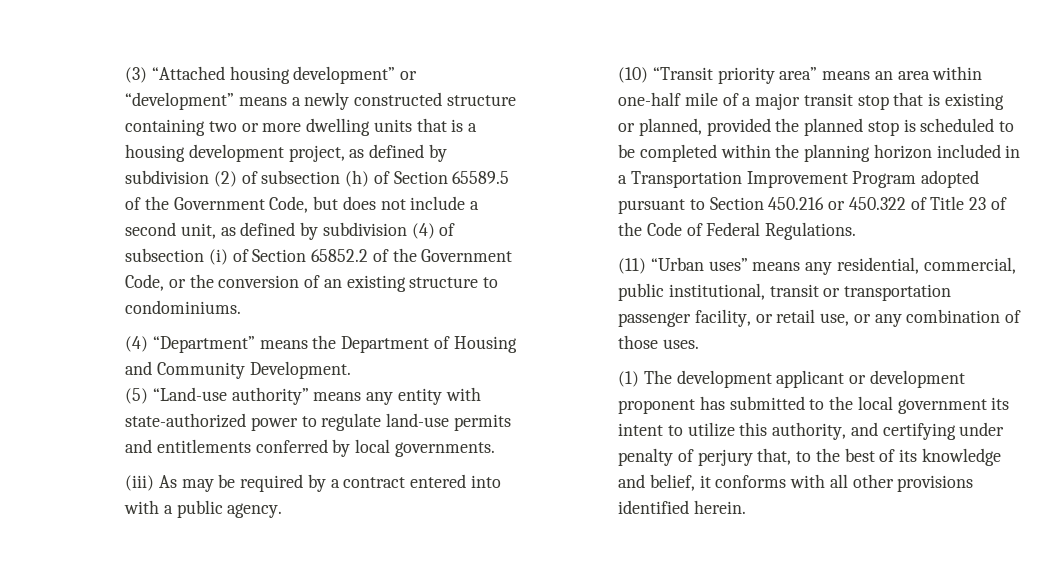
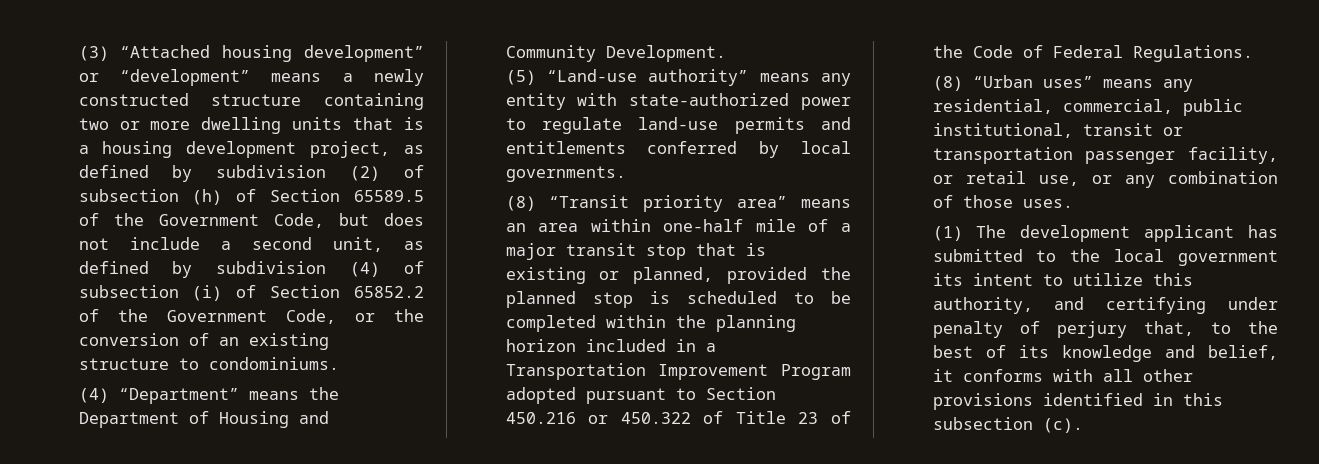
- (iii) As may be required by a contract entered into with a public agency.
- (10) “Transit priority area” means an area within one-half mile of a major transit stop that is existing or planned, provided the planned stop is scheduled to be completed within the planning horizon included in a Transportation Improvement Program adopted pursuant to Section 450.216 or 450.322 of Title 23 of the Code of Federal Regulations.
+ (8) “Transit priority area” means an area within one-half mile of a major transit stop that is existing or planned, provided the planned stop is scheduled to be completed within the planning horizon included in a Transportation Improvement Program adopted pursuant to Section 450.216 or 450.322 of Title 23 of the Code of Federal Regulations.
- (11) “Urban uses” means any residential, commercial, public institutional, transit or transportation passenger facility, or retail use, or any combination of those uses.
+ (8) “Urban uses” means any residential, commercial, public institutional, transit or transportation passenger facility, or retail use, or any combination of those uses.
- (1) The development applicant or development proponent has submitted to the local government its intent to utilize this authority, and certifying under penalty of perjury that, to the best of its knowledge and belief, it conforms with all other provisions identified herein.
+ (1) The development applicant has submitted to the local government its intent to utilize this authority, and certifying under penalty of perjury that, to the best of its knowledge and belief, it conforms with all other provisions identified in this subsection (c).

